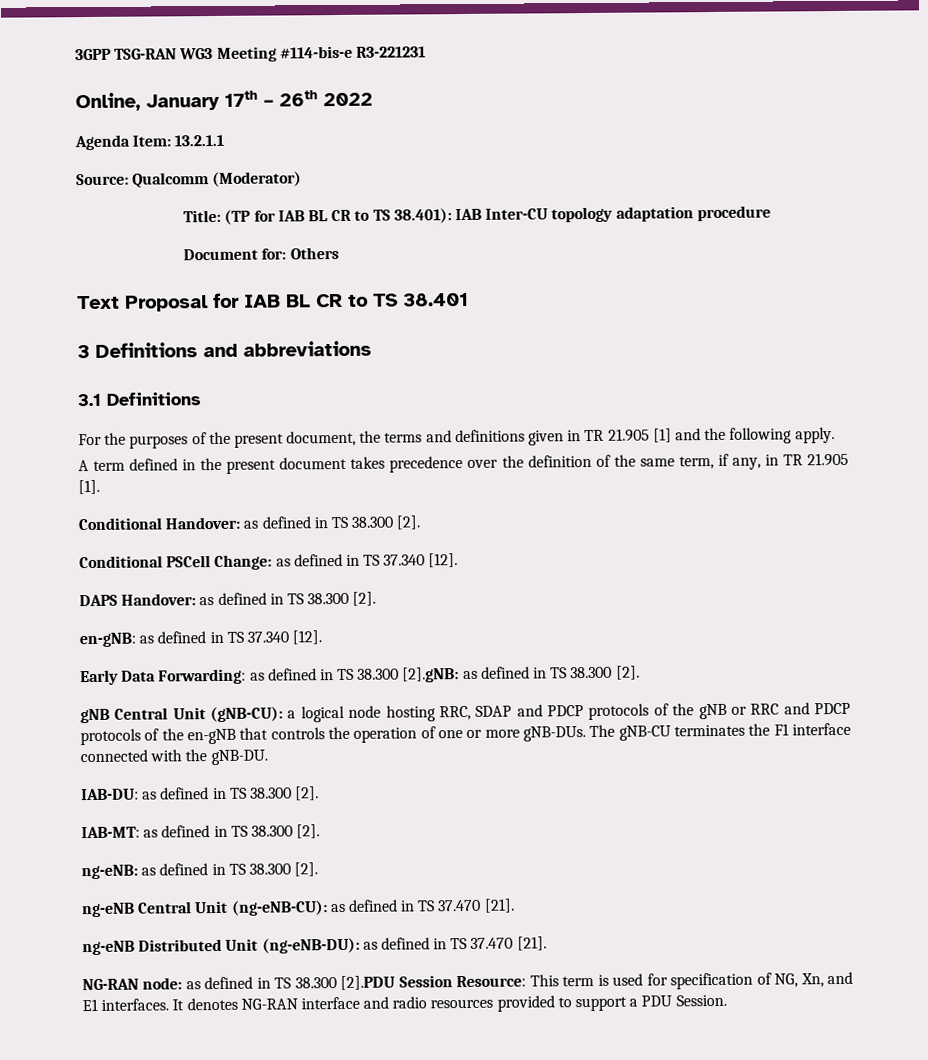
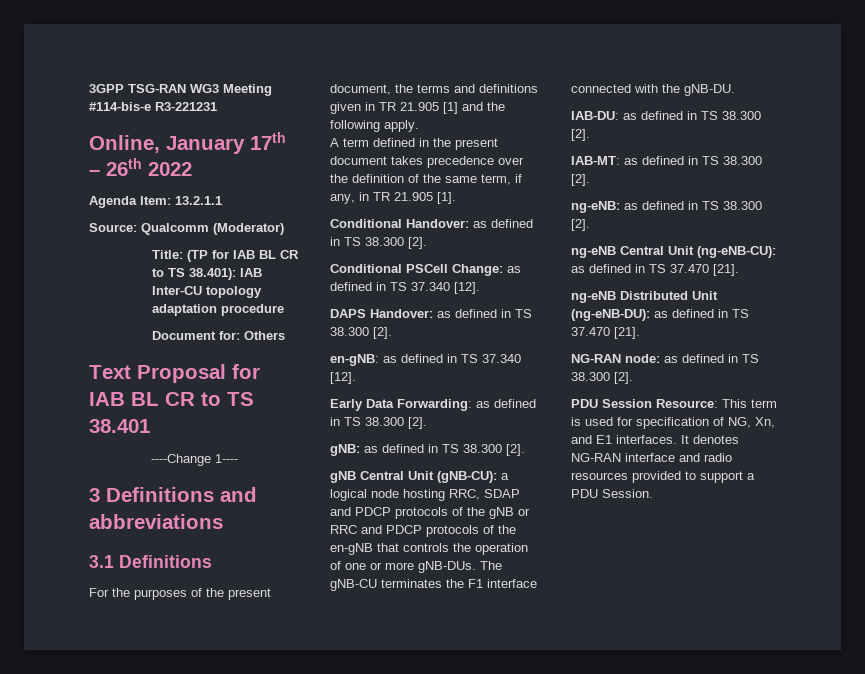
+ ----Change 1----
- Early Data Forwarding: as defined in TS 38.300 [2].gNB: as defined in TS 38.300 [2].
+ Early Data Forwarding: as defined in TS 38.300 [2].
+ gNB: as defined in TS 38.300 [2].
- NG-RAN node: as defined in TS 38.300 [2].PDU Session Resource: This term is used for specification of NG, Xn, and E1 interfaces.
+ NG-RAN node: as defined in TS 38.300 [2].
+ PDU Session Resource: This term is used for specification of NG, Xn, and E1 interfaces.

